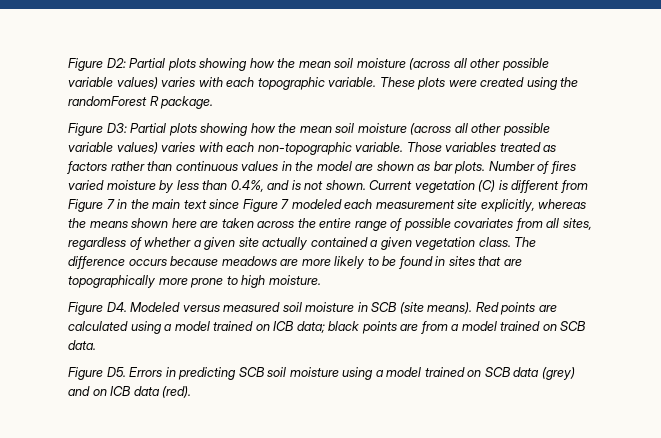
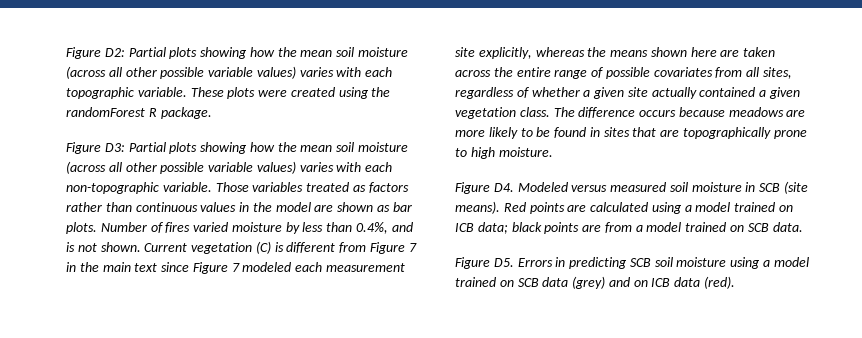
- The difference occurs because meadows are more likely to be found in sites that are topographically more prone to high moisture.
+ The difference occurs because meadows are more likely to be found in sites that are topographically prone to high moisture.

